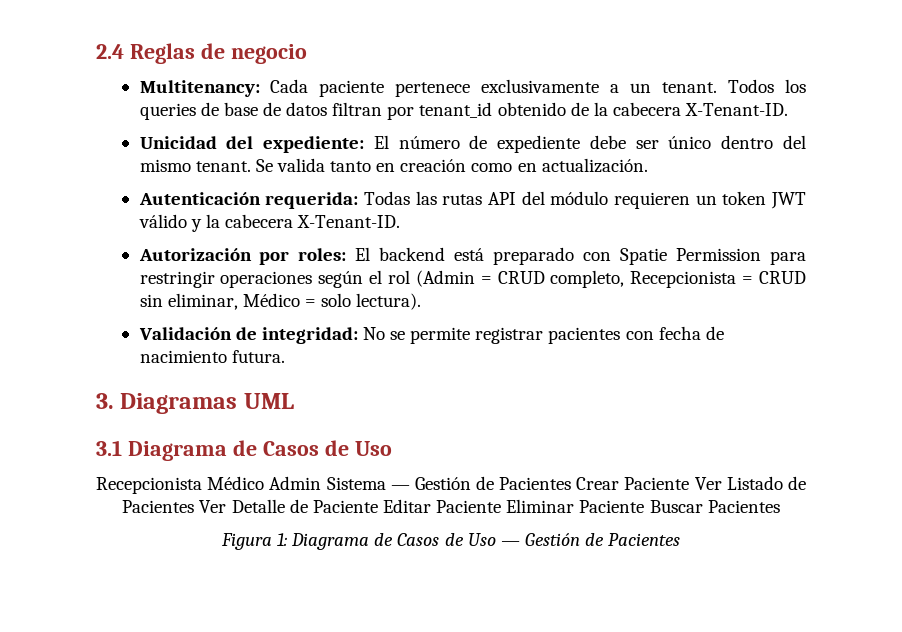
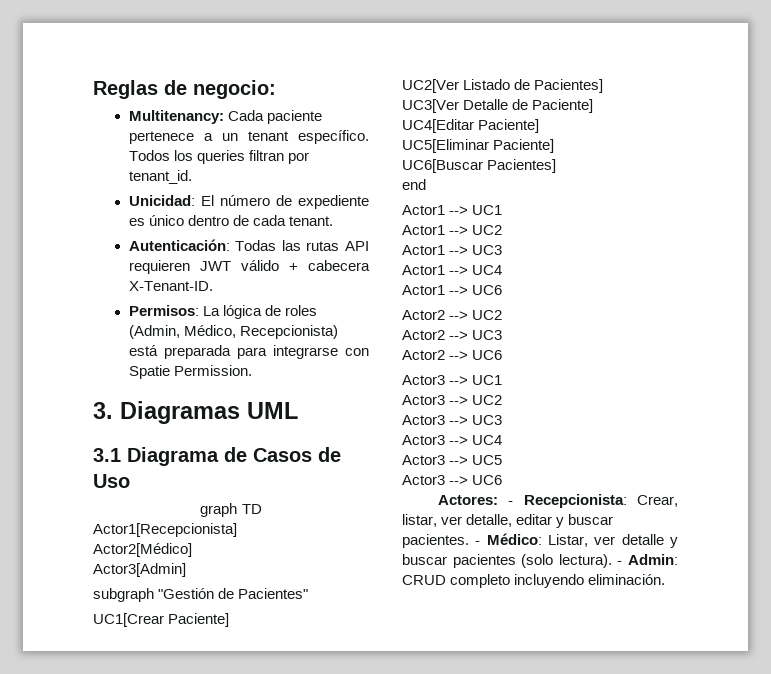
- 2.4 Reglas de negocio
+ Reglas de negocio:
- Multitenancy: Cada paciente pertenece exclusivamente a un tenant.
+ Multitenancy: Cada paciente pertenece a un tenant específico.
- Todos los queries de base de datos filtran por tenant_id obtenido de la cabecera X-Tenant-ID.
- Unicidad del expediente: El número de expediente debe ser único dentro del mismo tenant. Se valida tanto en creación como en actualización.
- Autenticación requerida: Todas las rutas API del módulo requieren un token JWT válido y la cabecera X-Tenant-ID.
- Autorización por roles: El backend está preparado con Spatie Permission para restringir operaciones según el rol (Admin = CRUD completo, Recepcionista = CRUD sin eliminar, Médico = solo lectura).
- Validación de integridad: No se permite registrar pacientes con fecha de nacimiento futura.
+ Todos los queries filtran por tenant_id.
+ Unicidad: El número de expediente es único dentro de cada tenant.
+ Autenticación: Todas las rutas API requieren JWT válido + cabecera X-Tenant-ID.
+ Permisos: La lógica de roles (Admin, Médico, Recepcionista) está preparada para integrarse con Spatie Permission.
- Recepcionista Médico Admin Sistema — Gestión de Pacientes Crear Paciente Ver Listado de Pacientes Ver Detalle de Paciente Editar Paciente Eliminar Paciente Buscar Pacientes
- Figura 1: Diagrama de Casos de Uso — Gestión de Pacientes
+ graph TD
+ Actor1[Recepcionista]
+ Actor2[Médico]
+ Actor3[Admin]
+ subgraph "Gestión de Pacientes"
+ UC1[Crear Paciente]
+ UC2[Ver Listado de Pacientes]
+ UC3[Ver Detalle de Paciente]
+ UC4[Editar Paciente]
+ UC5[Eliminar Paciente]
+ UC6[Buscar Pacientes]
+ end
+ Actor1 --> UC1
+ Actor1 --> UC2
+ Actor1 --> UC3
+ Actor1 --> UC4
+ Actor1 --> UC6
+ Actor2 --> UC2
+ Actor2 --> UC3
+ Actor2 --> UC6
+ Actor3 --> UC1
+ Actor3 --> UC2
+ Actor3 --> UC3
+ Actor3 --> UC4
+ Actor3 --> UC5
+ Actor3 --> UC6
+ Actores: - Recepcionista: Crear, listar, ver detalle, editar y buscar pacientes. - Médico: Listar, ver detalle y buscar pacientes (solo lectura). - Admin: CRUD completo incluyendo eliminación.

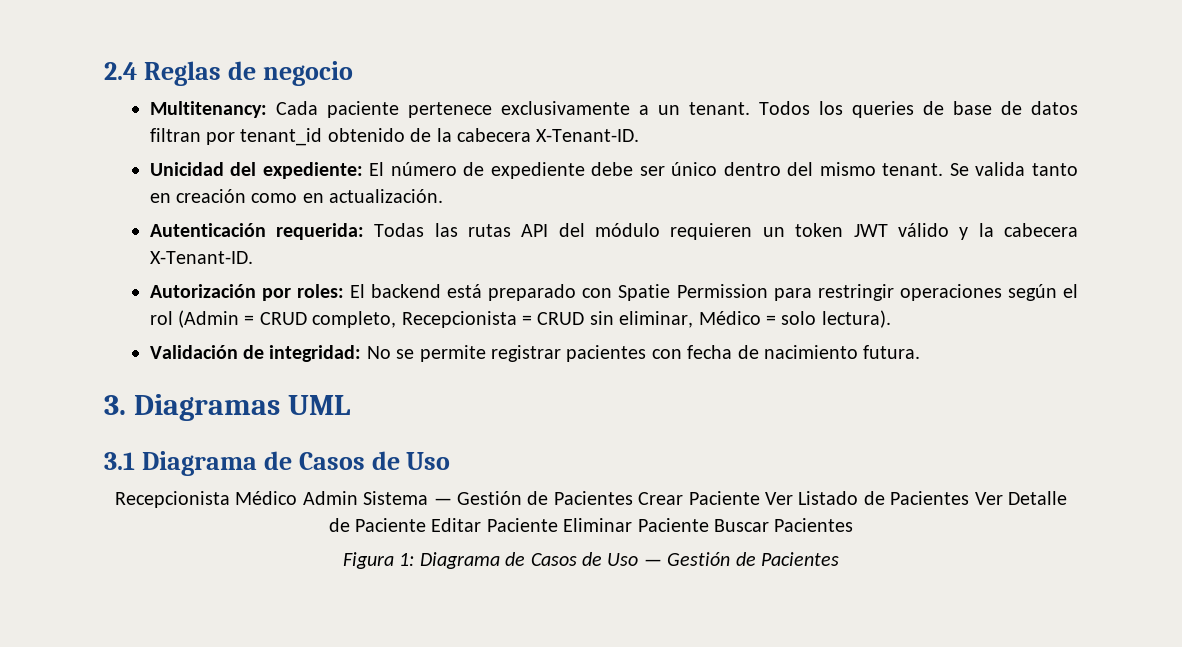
- Reglas de negocio:
+ 2.4 Reglas de negocio
- Multitenancy: Cada paciente pertenece a un tenant específico.
+ Multitenancy: Cada paciente pertenece exclusivamente a un tenant.
- Todos los queries filtran por tenant_id.
- Unicidad: El número de expediente es único dentro de cada tenant.
- Autenticación: Todas las rutas API requieren JWT válido + cabecera X-Tenant-ID.
- Permisos: La lógica de roles (Admin, Médico, Recepcionista) está preparada para integrarse con Spatie Permission.
+ Todos los queries de base de datos filtran por tenant_id obtenido de la cabecera X-Tenant-ID.
+ Unicidad del expediente: El número de expediente debe ser único dentro del mismo tenant. Se valida tanto en creación como en actualización.
+ Autenticación requerida: Todas las rutas API del módulo requieren un token JWT válido y la cabecera X-Tenant-ID.
+ Autorización por roles: El backend está preparado con Spatie Permission para restringir operaciones según el rol (Admin = CRUD completo, Recepcionista = CRUD sin eliminar, Médico = solo lectura).
+ Validación de integridad: No se permite registrar pacientes con fecha de nacimiento futura.
- graph TD
- Actor1[Recepcionista]
- Actor2[Médico]
- Actor3[Admin]
- subgraph "Gestión de Pacientes"
- UC1[Crear Paciente]
- UC2[Ver Listado de Pacientes]
- UC3[Ver Detalle de Paciente]
- UC4[Editar Paciente]
- UC5[Eliminar Paciente]
- UC6[Buscar Pacientes]
- end
- Actor1 --> UC1
- Actor1 --> UC2
- Actor1 --> UC3
- Actor1 --> UC4
- Actor1 --> UC6
- Actor2 --> UC2
- Actor2 --> UC3
- Actor2 --> UC6
- Actor3 --> UC1
- Actor3 --> UC2
- Actor3 --> UC3
- Actor3 --> UC4
- Actor3 --> UC5
- Actor3 --> UC6
- Actores: - Recepcionista: Crear, listar, ver detalle, editar y buscar pacientes. - Médico: Listar, ver detalle y buscar pacientes (solo lectura). - Admin: CRUD completo incluyendo eliminación.
+ Recepcionista Médico Admin Sistema — Gestión de Pacientes Crear Paciente Ver Listado de Pacientes Ver Detalle de Paciente Editar Paciente Eliminar Paciente Buscar Pacientes
+ Figura 1: Diagrama de Casos de Uso — Gestión de Pacientes

